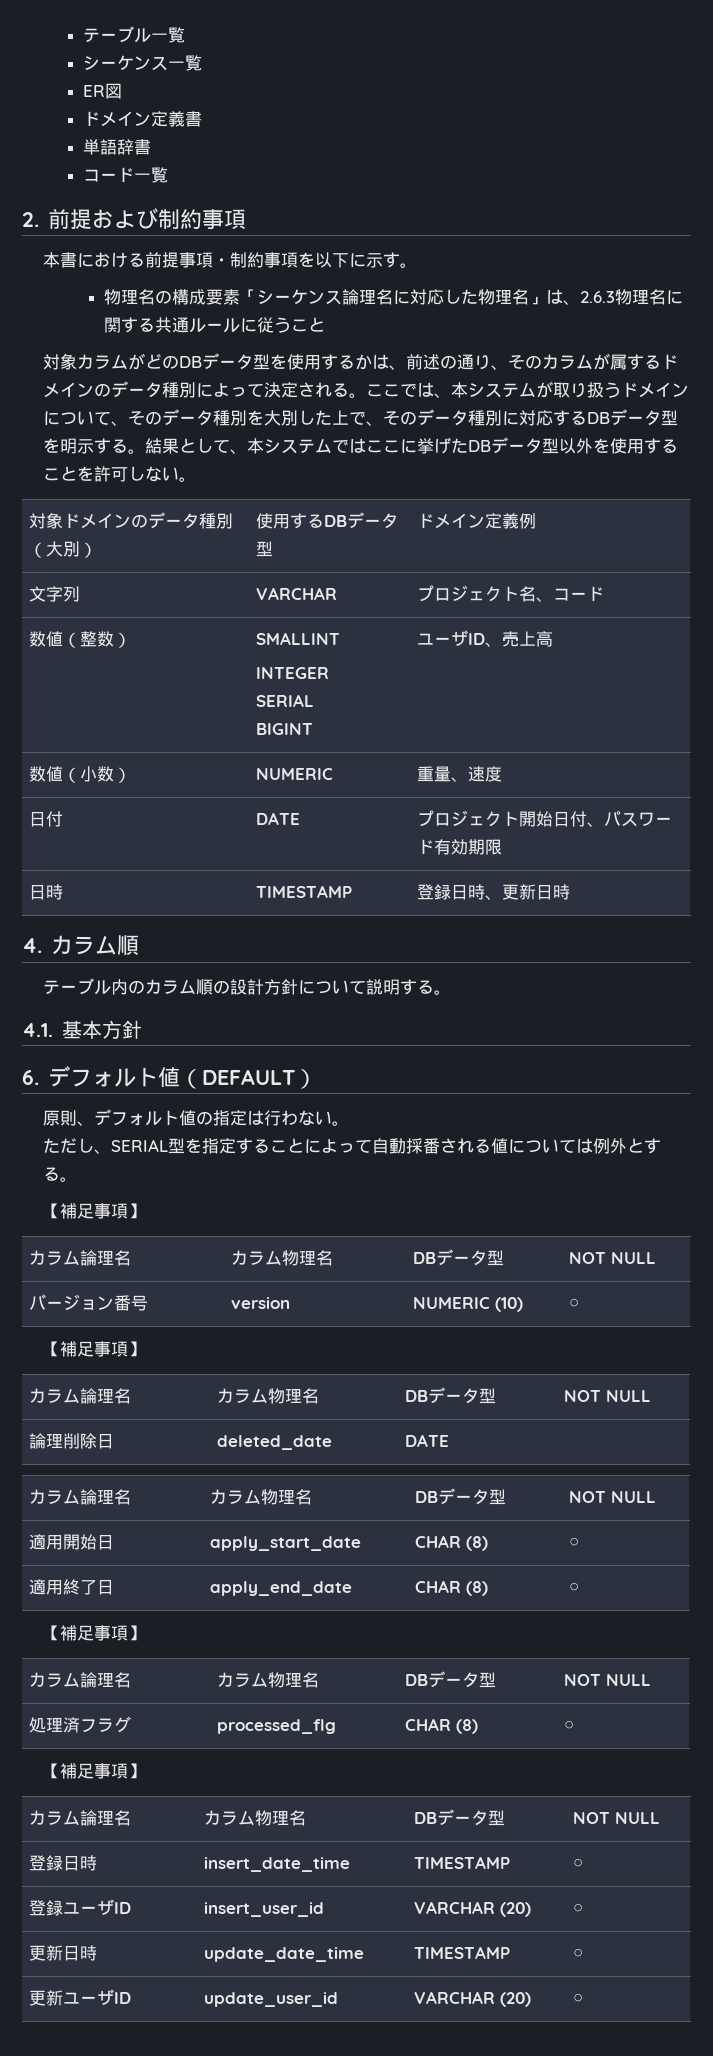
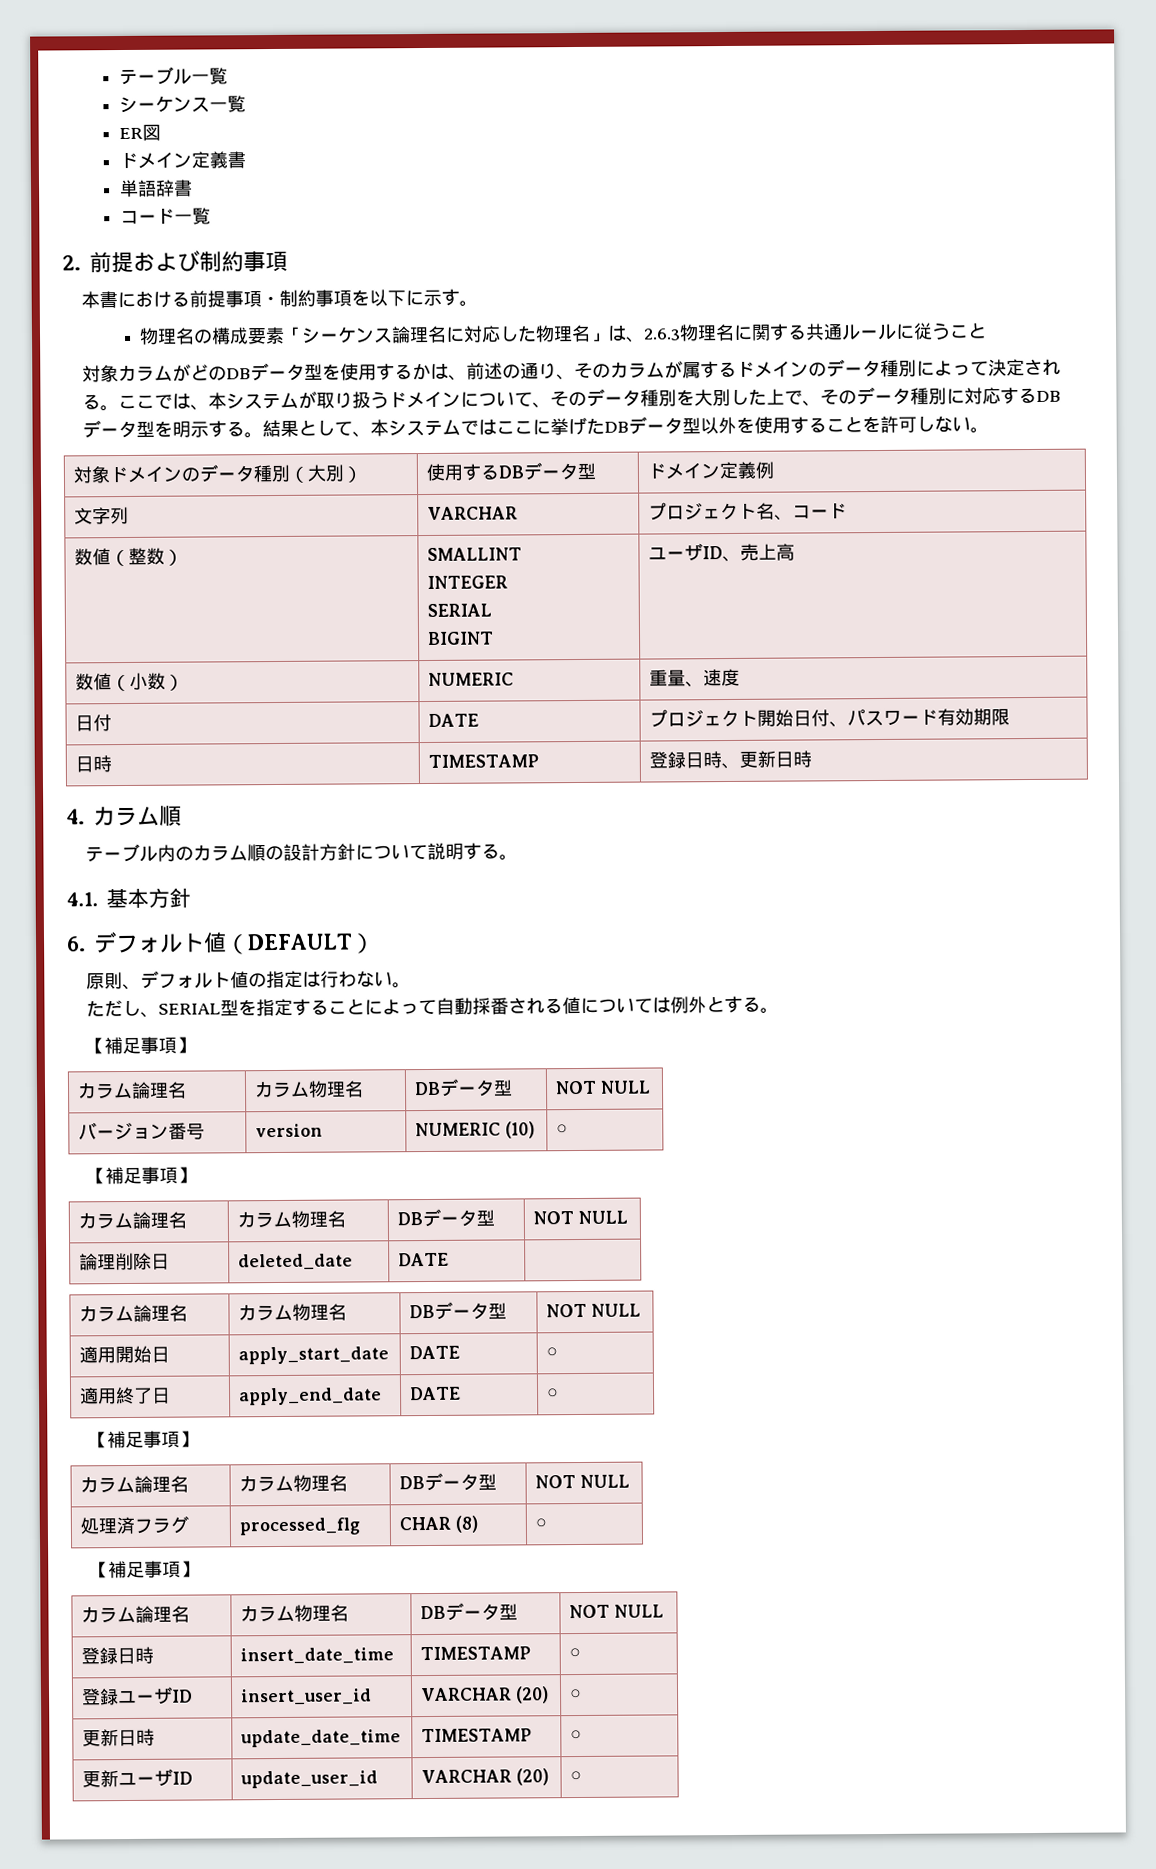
- 適用開始日 | apply_start_date | CHAR (8) | ○
+ 適用開始日 | apply_start_date | DATE | ○
- 適用終了日 | apply_end_date | CHAR (8) | ○
+ 適用終了日 | apply_end_date | DATE | ○

